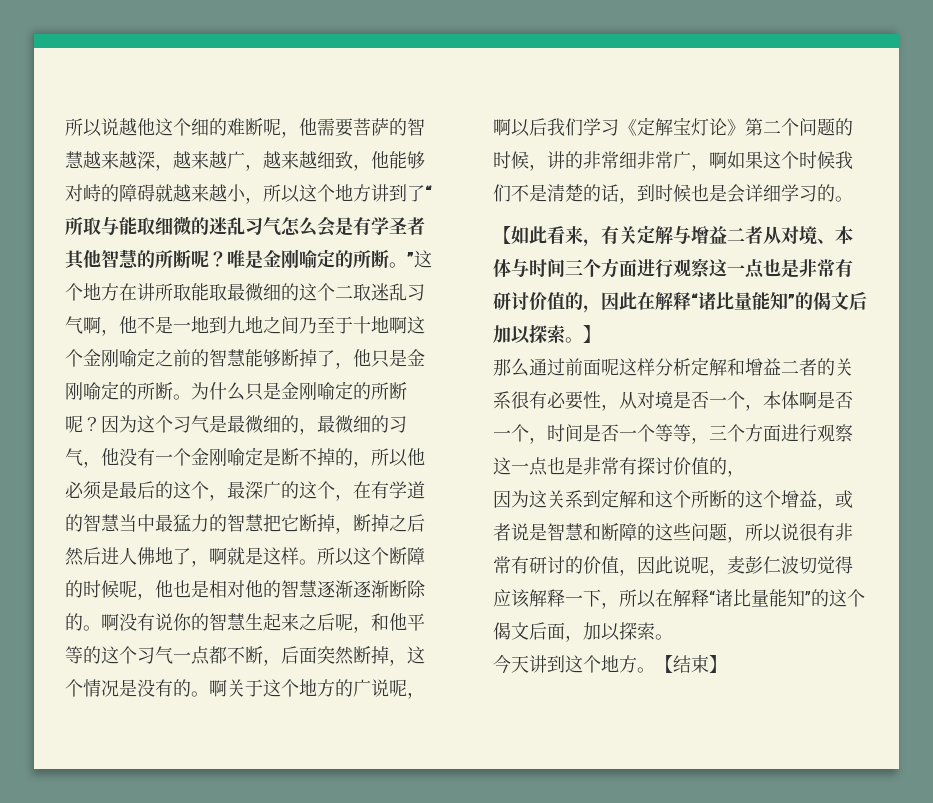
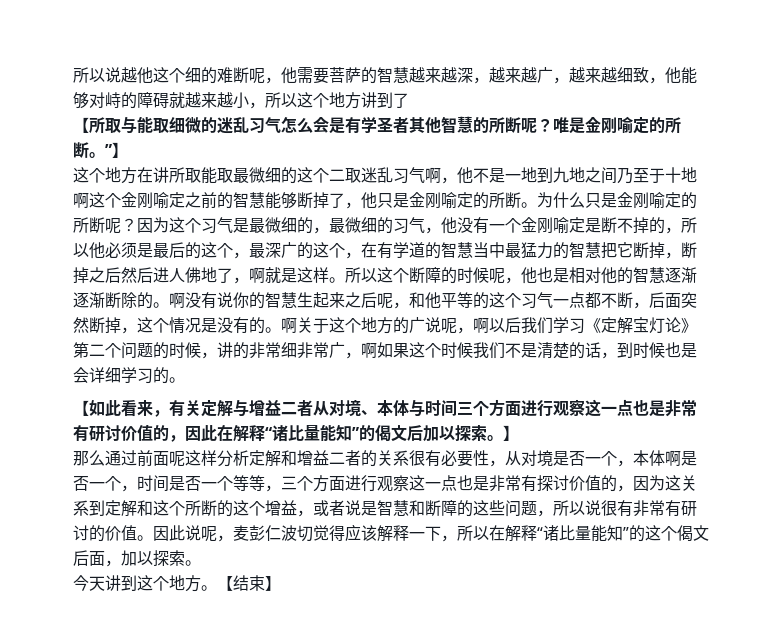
- 所以说越他这个细的难断呢，他需要菩萨的智慧越来越深，越来越广，越来越细致，他能够对峙的障碍就越来越小，所以这个地方讲到了“所取与能取细微的迷乱习气怎么会是有学圣者其他智慧的所断呢？
+ 所以说越他这个细的难断呢，他需要菩萨的智慧越来越深，越来越广，越来越细致，他能够对峙的障碍就越来越小，所以这个地方讲到了
+ 【所取与能取细微的迷乱习气怎么会是有学圣者其他智慧的所断呢？
- 唯是金刚喻定的所断。”这个地方在讲所取能取最微细的这个二取迷乱习气啊，他不是一地到九地之间乃至于十地啊这个金刚喻定之前的智慧能够断掉了，他只是金刚喻定的所断。
+ 唯是金刚喻定的所断。”】
+ 这个地方在讲所取能取最微细的这个二取迷乱习气啊，他不是一地到九地之间乃至于十地啊这个金刚喻定之前的智慧能够断掉了，他只是金刚喻定的所断。
- 那么通过前面呢这样分析定解和增益二者的关系很有必要性，从对境是否一个，本体啊是否一个，时间是否一个等等，三个方面进行观察这一点也是非常有探讨价值的，
- 因为这关系到定解和这个所断的这个增益，或者说是智慧和断障的这些问题，所以说很有非常有研讨的价值，因此说呢，麦彭仁波切觉得应该解释一下，所以在解释“诸比量能知”的这个偈文后面，加以探索。
+ 那么通过前面呢这样分析定解和增益二者的关系很有必要性，从对境是否一个，本体啊是否一个，时间是否一个等等，三个方面进行观察这一点也是非常有探讨价值的，因为这关系到定解和这个所断的这个增益，或者说是智慧和断障的这些问题，所以说很有非常有研讨的价值。因此说呢，麦彭仁波切觉得应该解释一下，所以在解释“诸比量能知”的这个偈文后面，加以探索。

